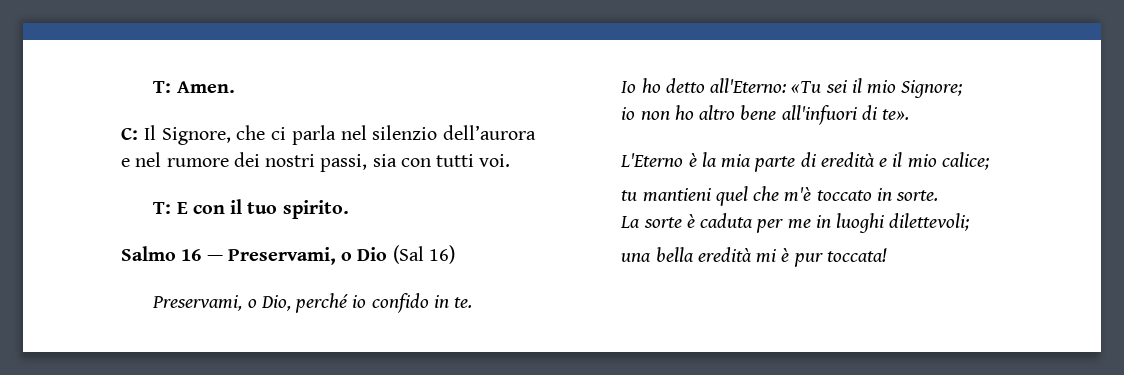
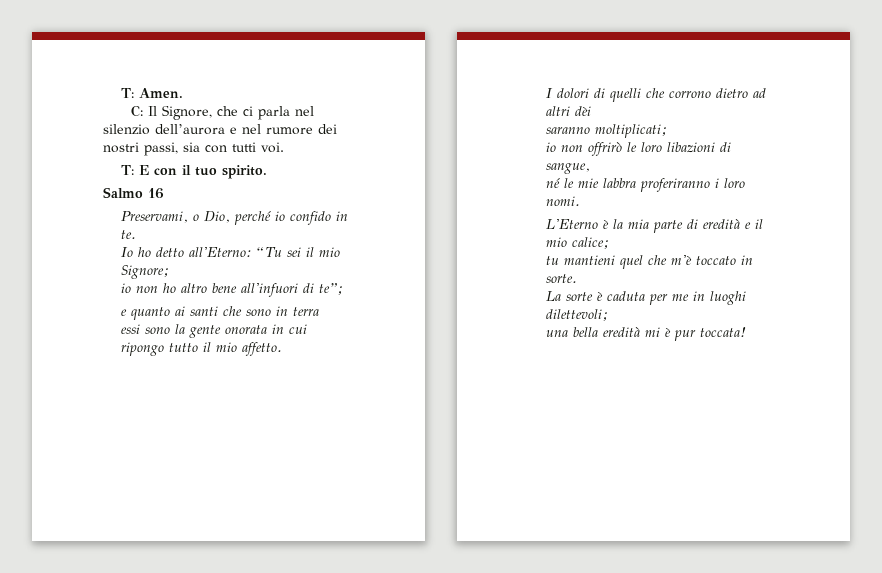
- Salmo 16 — Preservami, o Dio (Sal 16)
+ Salmo 16
- Io ho detto all'Eterno: «Tu sei il mio Signore;
+ Io ho detto all'Eterno: “Tu sei il mio Signore;
- io non ho altro bene all'infuori di te».
+ io non ho altro bene all'infuori di te”;
+ e quanto ai santi che sono in terra
+ essi sono la gente onorata in cui ripongo tutto il mio affetto.
+ I dolori di quelli che corrono dietro ad altri dèi
+ saranno moltiplicati;
+ io non offrirò le loro libazioni di sangue,
+ né le mie labbra proferiranno i loro nomi.

